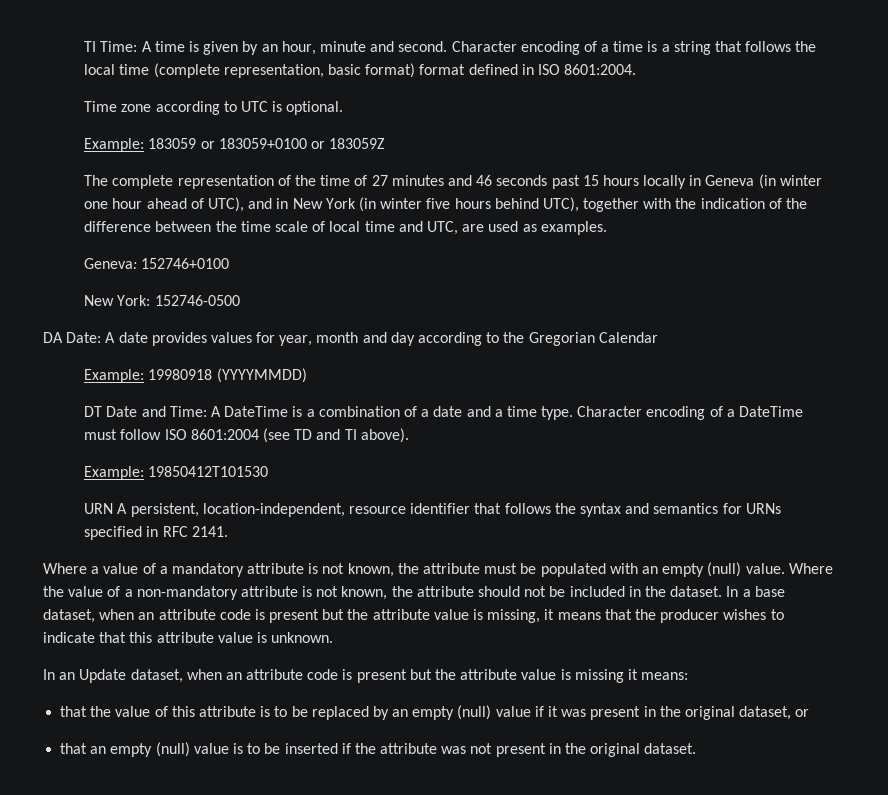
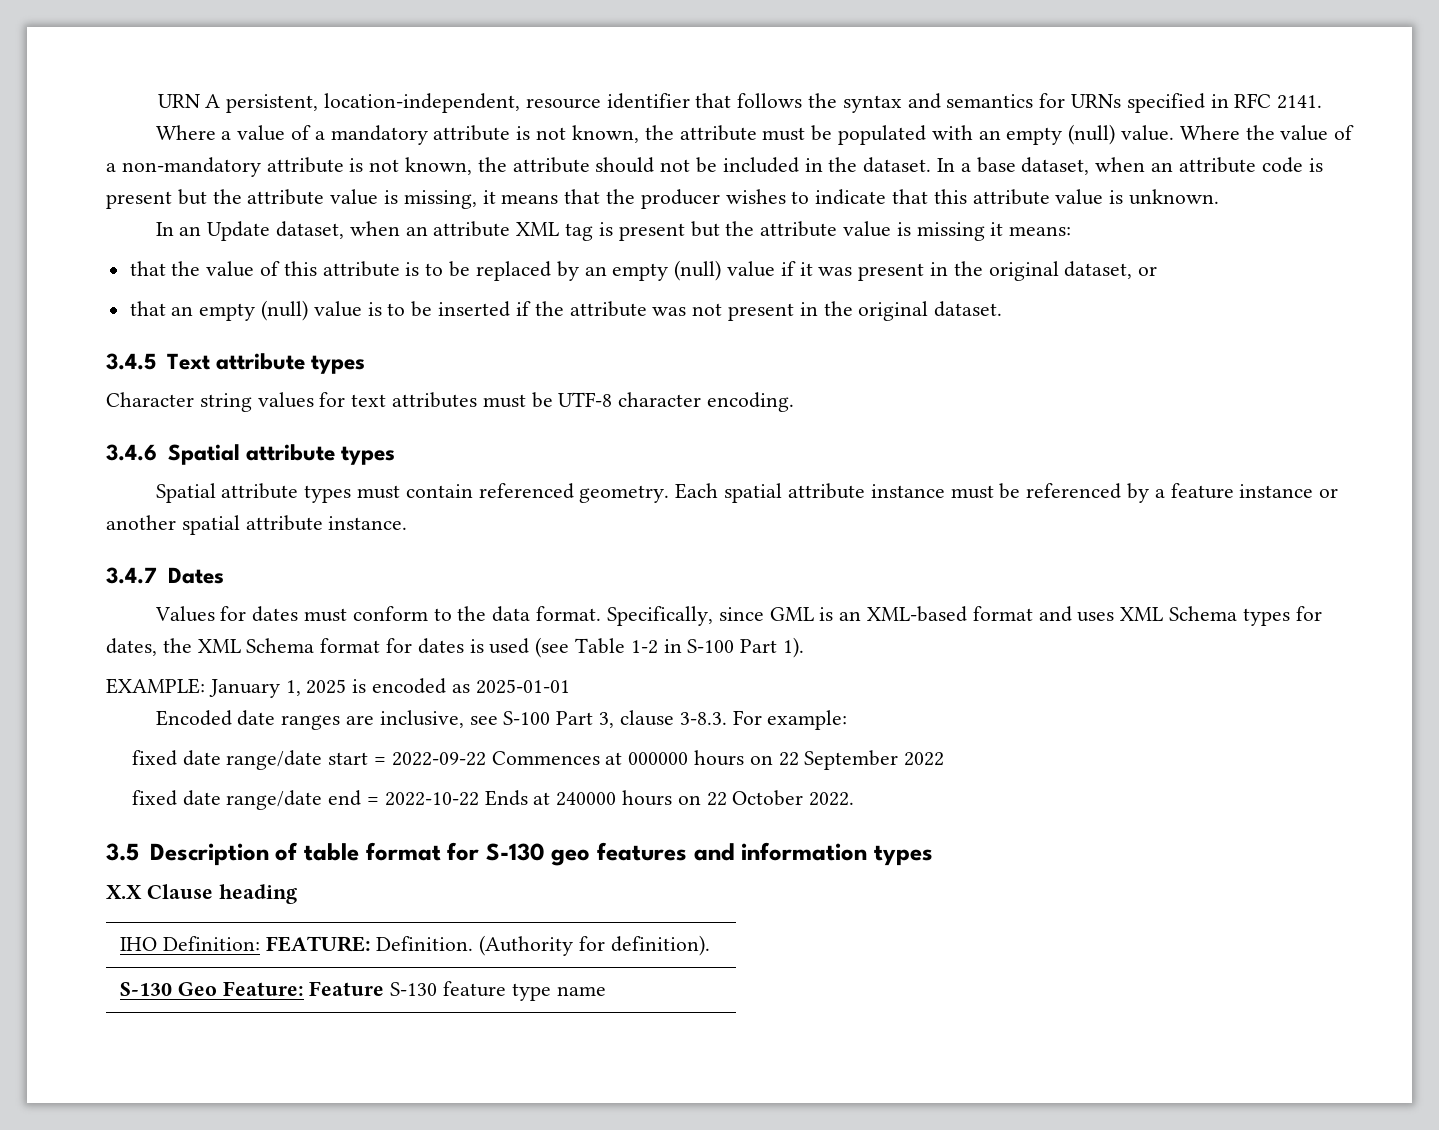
- TI Time: A time is given by an hour, minute and second. Character encoding of a time is a string that follows the local time (complete representation, basic format) format defined in ISO 8601:2004.
- Time zone according to UTC is optional.
- Example: 183059 or 183059+0100 or 183059Z
- The complete representation of the time of 27 minutes and 46 seconds past 15 hours locally in Geneva (in winter one hour ahead of UTC), and in New York (in winter five hours behind UTC), together with the indication of the difference between the time scale of local time and UTC, are used as examples.
- Geneva: 152746+0100
- New York: 152746-0500
- DA Date: A date provides values for year, month and day according to the Gregorian Calendar
- Example: 19980918 (YYYYMMDD)
- DT Date and Time: A DateTime is a combination of a date and a time type. Character encoding of a DateTime must follow ISO 8601:2004 (see TD and TI above).
- Example: 19850412T101530
- In an Update dataset, when an attribute code is present but the attribute value is missing it means:
+ In an Update dataset, when an attribute XML tag is present but the attribute value is missing it means:
+ 3.4.5 Text attribute types
+ Character string values for text attributes must be UTF-8 character encoding.
+ 3.4.6 Spatial attribute types
+ Spatial attribute types must contain referenced geometry. Each spatial attribute instance must be referenced by a feature instance or another spatial attribute instance.
+ 3.4.7 Dates
+ Values for dates must conform to the data format. Specifically, since GML is an XML-based format and uses XML Schema types for dates, the XML Schema format for dates is used (see Table 1-2 in S-100 Part 1).
+ EXAMPLE: January 1, 2025 is encoded as 2025-01-01
+ Encoded date ranges are inclusive, see S-100 Part 3, clause 3-8.3. For example:
+ fixed date range/date start = 2022-09-22 Commences at 000000 hours on 22 September 2022
+ fixed date range/date end = 2022-10-22 Ends at 240000 hours on 22 October 2022.
+ 3.5 Description of table format for S-130 geo features and information types
+ X.X Clause heading
+ IHO Definition: FEATURE: Definition. (Authority for definition).
+ S-130 Geo Feature: Feature S-130 feature type name

